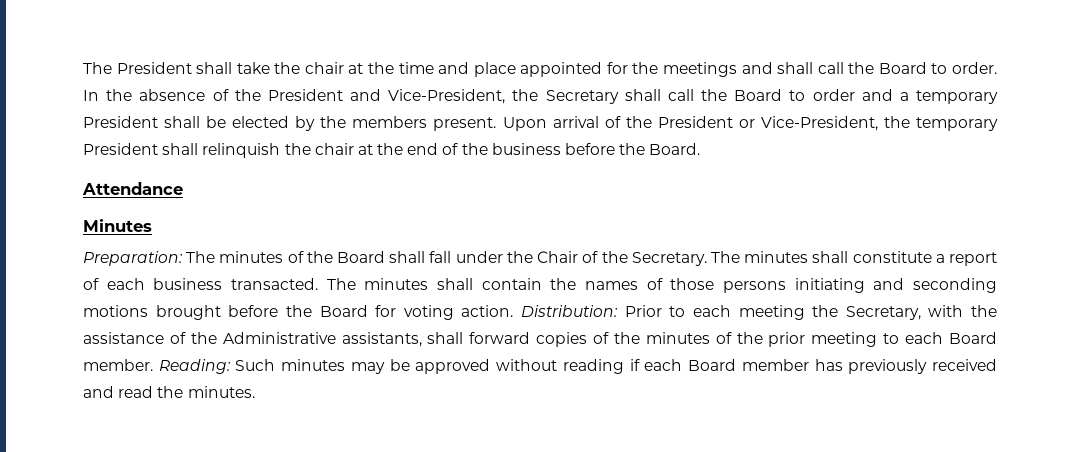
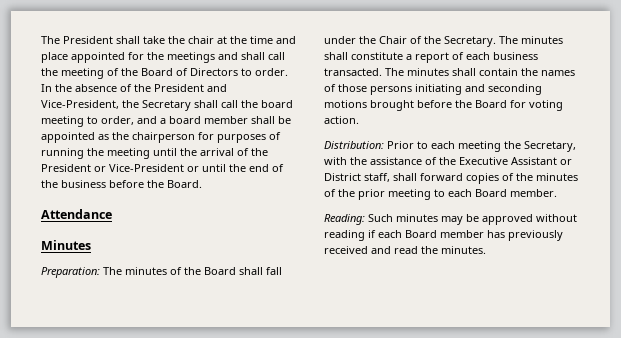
- The President shall take the chair at the time and place appointed for the meetings and shall call the Board to order.
+ The President shall take the chair at the time and place appointed for the meetings and shall call the meeting of the Board of Directors to order.
- In the absence of the President and Vice-President, the Secretary shall call the Board to order and a temporary President shall be elected by the members present. Upon arrival of the President or Vice-President, the temporary President shall relinquish the chair at the end of the business before the Board.
+ In the absence of the President and Vice-President, the Secretary shall call the board meeting to order, and a board member shall be appointed as the chairperson for purposes of running the meeting until the arrival of the President or Vice-President or until the end of the business before the Board.
- The minutes shall contain the names of those persons initiating and seconding motions brought before the Board for voting action. Distribution:
+ The minutes shall contain the names of those persons initiating and seconding motions brought before the Board for voting action.
+ Distribution:
- Prior to each meeting the Secretary, with the assistance of the Administrative assistants, shall forward copies of the minutes of the prior meeting to each Board member. Reading:
+ Prior to each meeting the Secretary, with the assistance of the Executive Assistant or District staff, shall forward copies of the minutes of the prior meeting to each Board member.
+ Reading:

